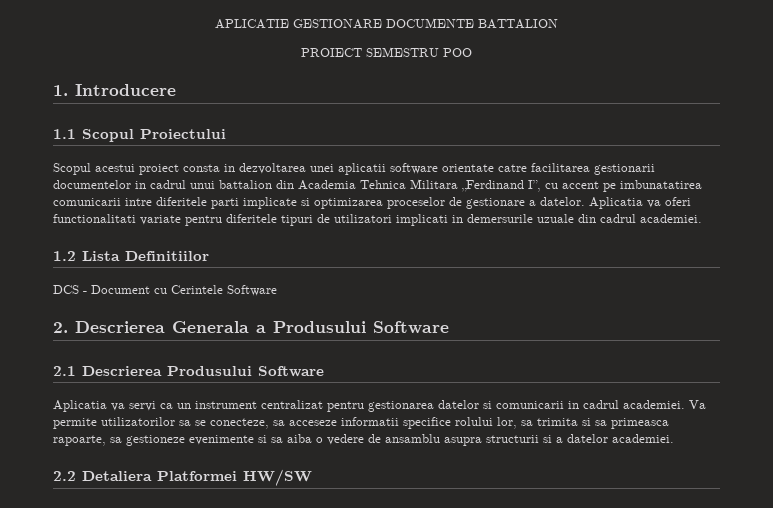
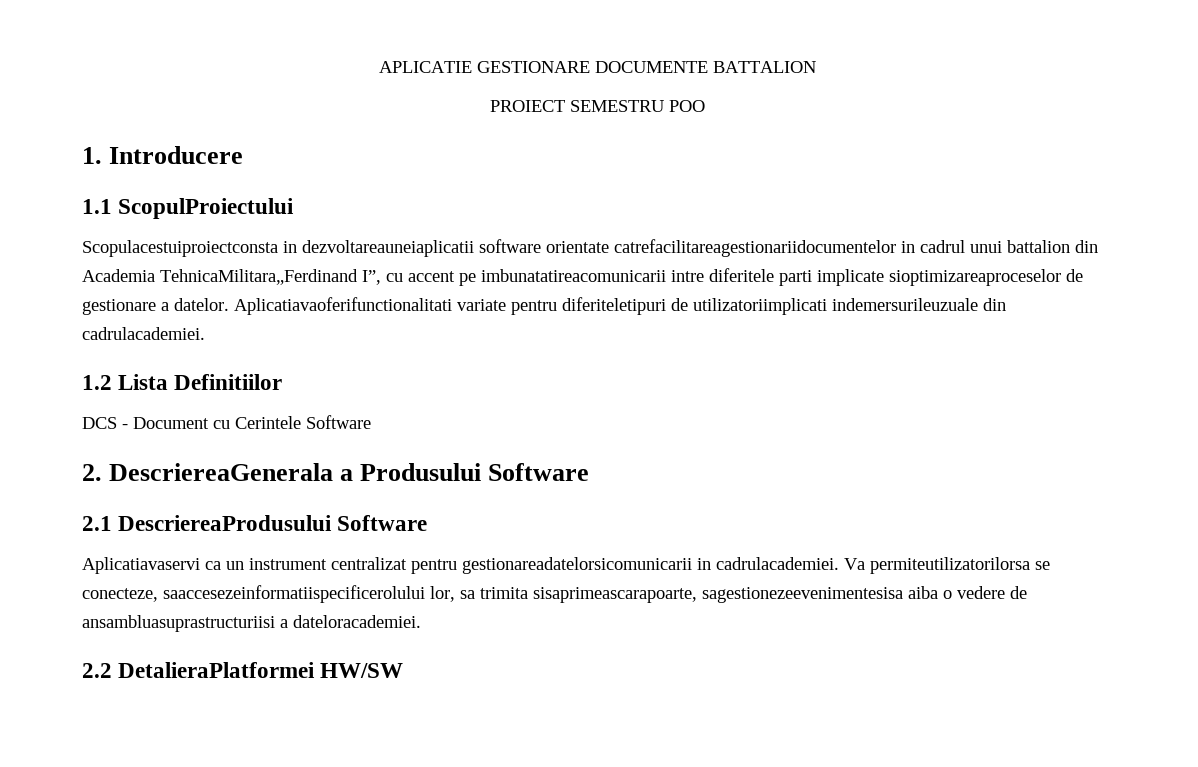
- 1.1 Scopul Proiectului
- Scopul acestui proiect consta in dezvoltarea unei aplicatii software orientate catre facilitarea gestionarii documentelor in cadrul unui battalion din Academia Tehnica Militara „Ferdinand I”, cu accent pe imbunatatirea comunicarii intre diferitele parti implicate si optimizarea proceselor de gestionare a datelor.
+ 1.1 ScopulProiectului
+ Scopulacestuiproiectconsta in dezvoltareauneiaplicatii software orientate catrefacilitareagestionariidocumentelor in cadrul unui battalion din Academia TehnicaMilitara„Ferdinand I”, cu accent pe imbunatatireacomunicarii intre diferitele parti implicate sioptimizareaproceselor de gestionare a datelor.
- Aplicatia va oferi functionalitati variate pentru diferitele tipuri de utilizatori implicati in demersurile uzuale din cadrul academiei.
+ Aplicatiavaoferifunctionalitati variate pentru diferiteletipuri de utilizatoriimplicati indemersurileuzuale din cadrulacademiei.
- 2. Descrierea Generala a Produsului Software
+ 2. DescriereaGenerala a Produsului Software
- 2.1 Descrierea Produsului Software
- Aplicatia va servi ca un instrument centralizat pentru gestionarea datelor si comunicarii in cadrul academiei. Va permite utilizatorilor sa se conecteze, sa acceseze informatii specifice rolului lor, sa trimita si sa primeasca rapoarte, sa gestioneze evenimente si sa aiba o vedere de ansamblu asupra structurii si a datelor academiei.
+ 2.1 DescriereaProdusului Software
+ Aplicatiavaservi ca un instrument centralizat pentru gestionareadatelorsicomunicarii in cadrulacademiei. Va permiteutilizatorilorsa se conecteze, saaccesezeinformatiispecificerolului lor, sa trimita sisaprimeascarapoarte, sagestionezeevenimentesisa aiba o vedere de ansambluasuprastructuriisi a dateloracademiei.
- 2.2 Detaliera Platformei HW/SW
+ 2.2 DetalieraPlatformei HW/SW

